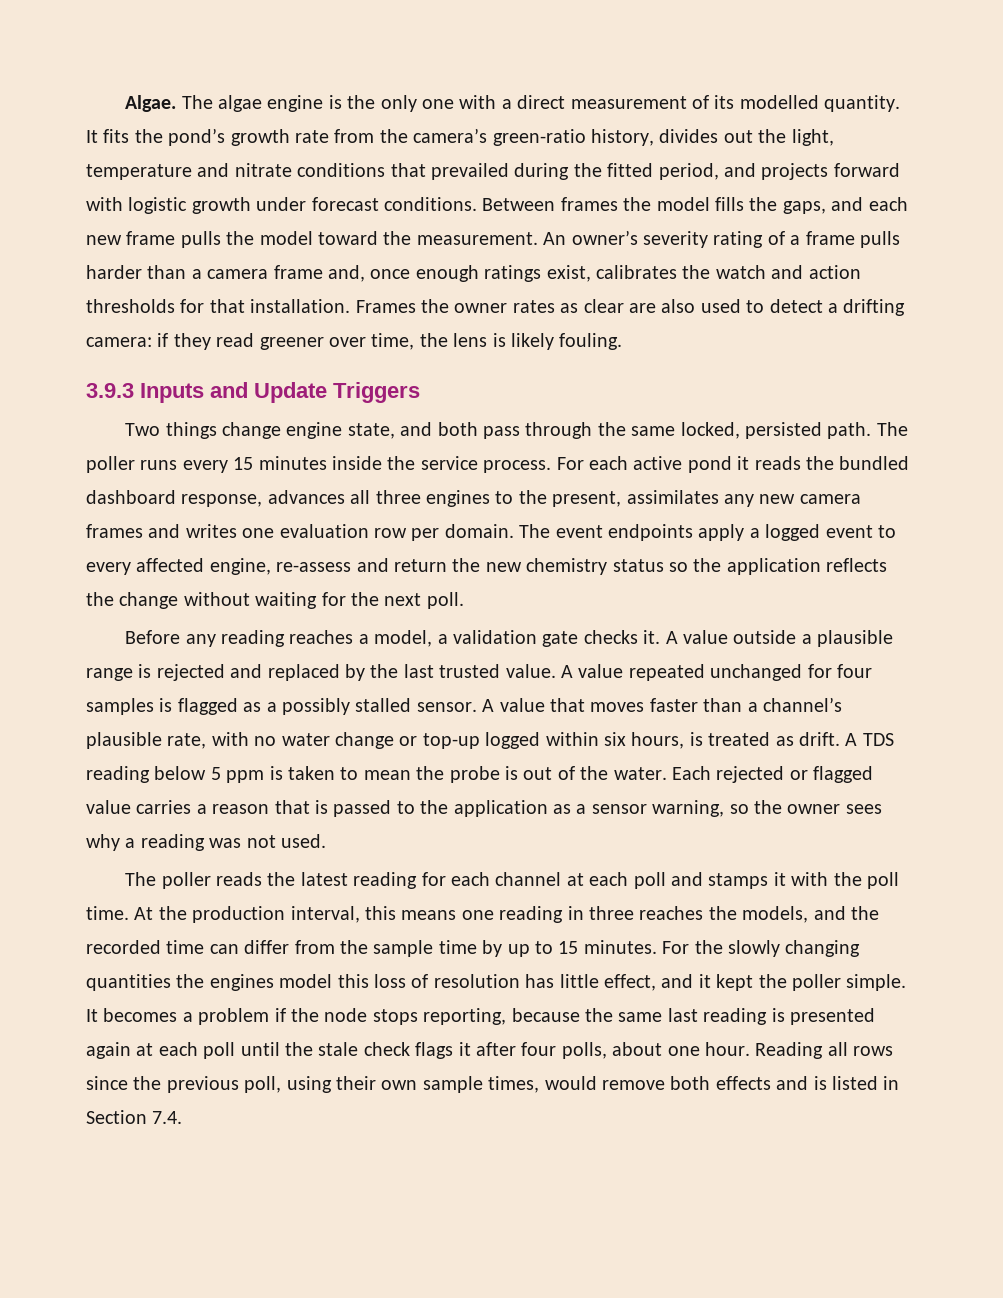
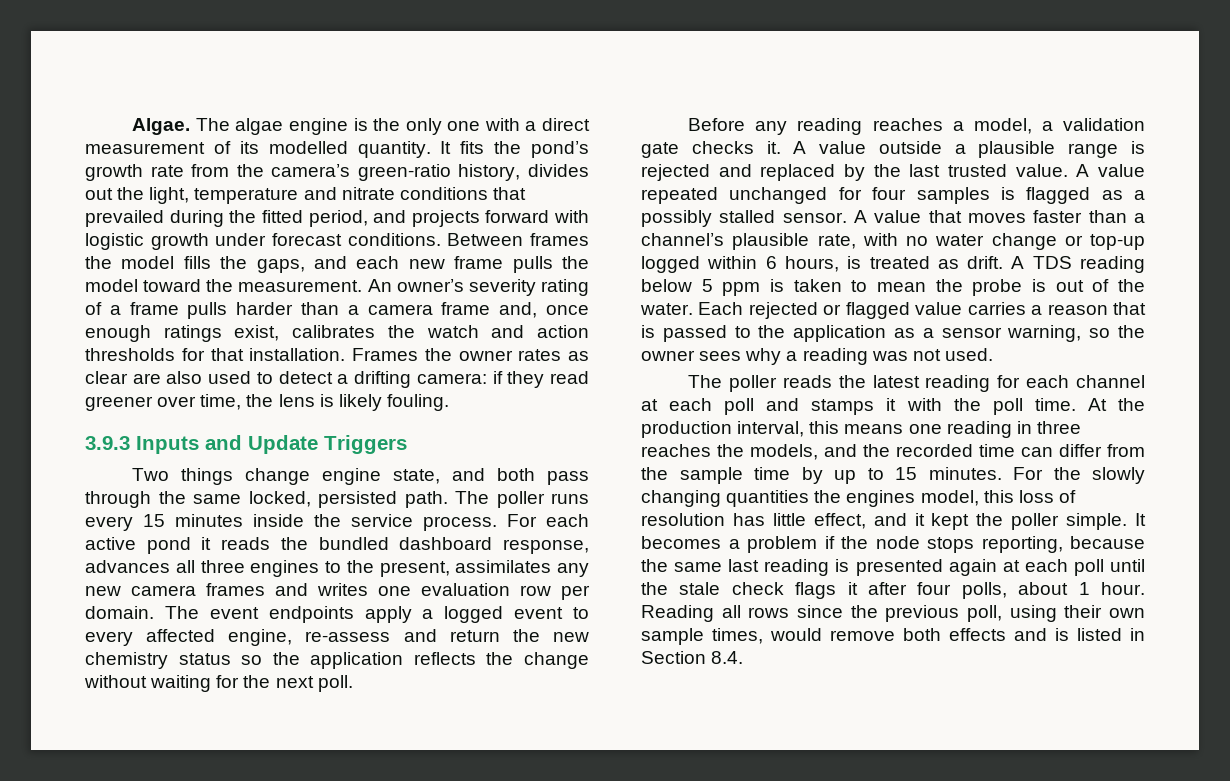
- A value that moves faster than a channel’s plausible rate, with no water change or top-up logged within six hours, is treated as drift.
+ A value that moves faster than a channel’s plausible rate, with no water change or top-up logged within 6 hours, is treated as drift.
- For the slowly changing quantities the engines model this loss of resolution has little effect, and it kept the poller simple.
+ For the slowly changing quantities the engines model, this loss of resolution has little effect, and it kept the poller simple.
- It becomes a problem if the node stops reporting, because the same last reading is presented again at each poll until the stale check flags it after four polls, about one hour.
+ It becomes a problem if the node stops reporting, because the same last reading is presented again at each poll until the stale check flags it after four polls, about 1 hour.
- Reading all rows since the previous poll, using their own sample times, would remove both effects and is listed in Section 7.4.
+ Reading all rows since the previous poll, using their own sample times, would remove both effects and is listed in Section 8.4.

